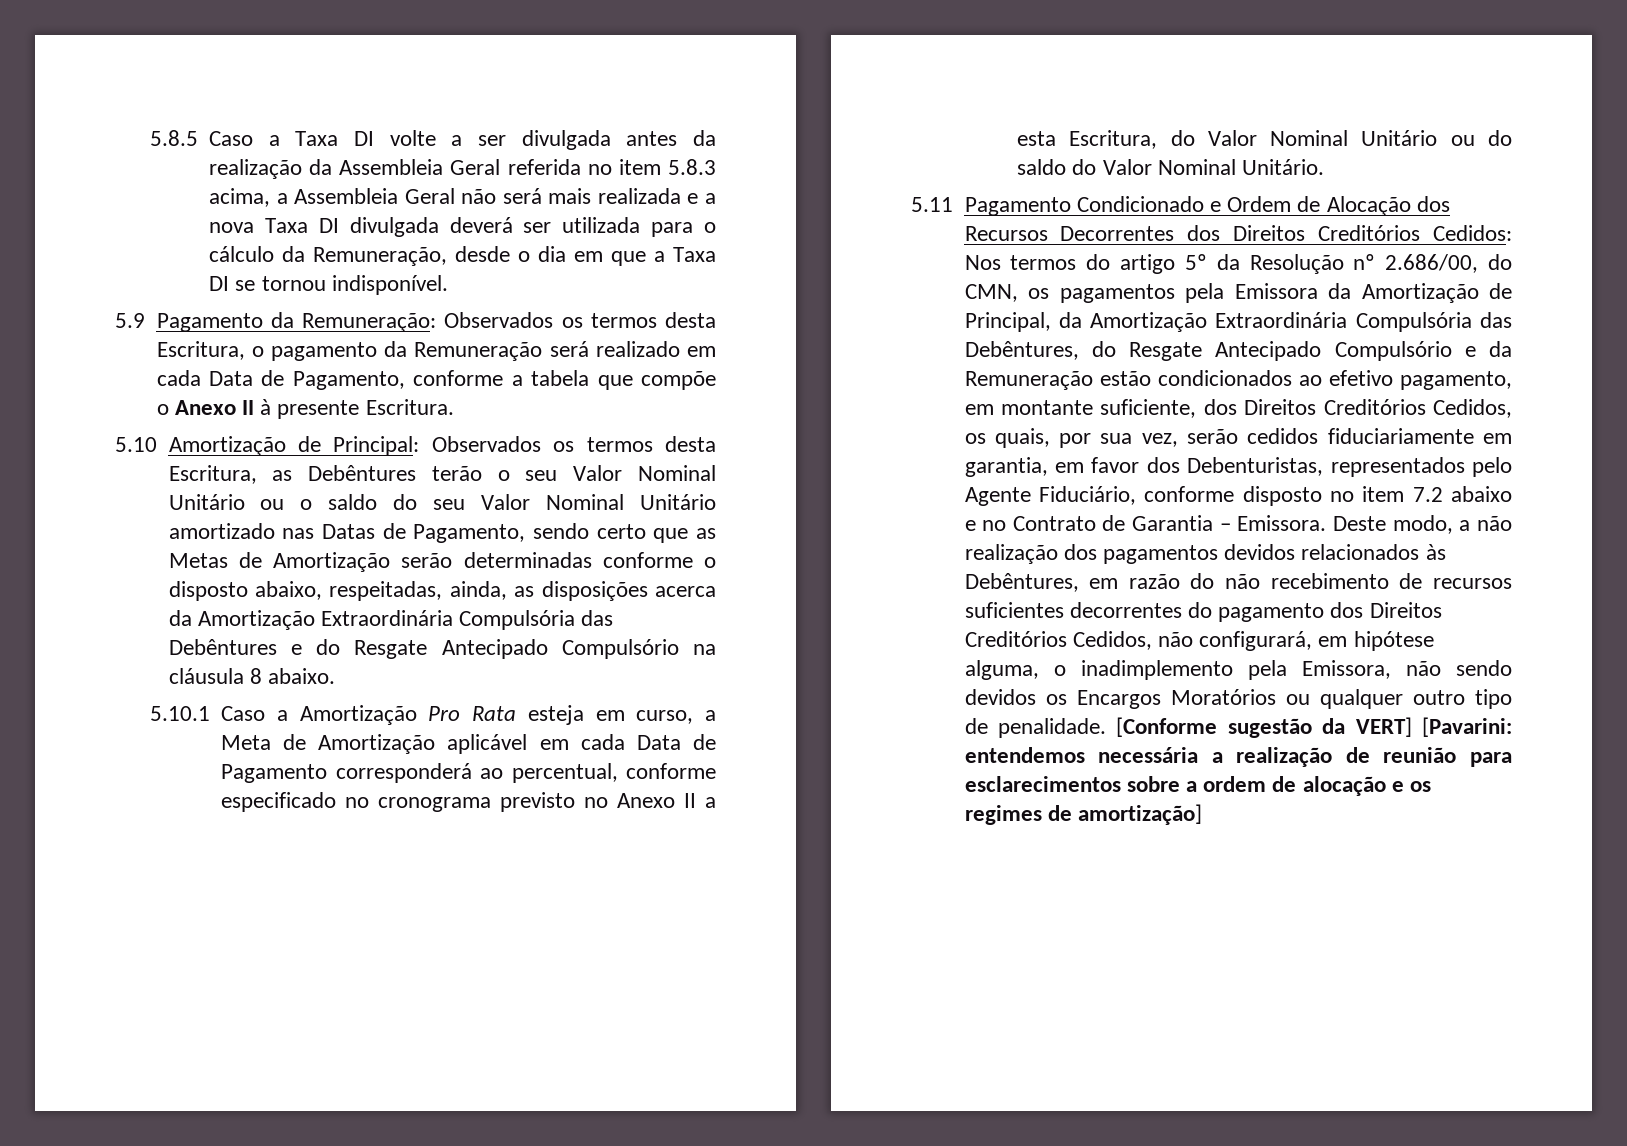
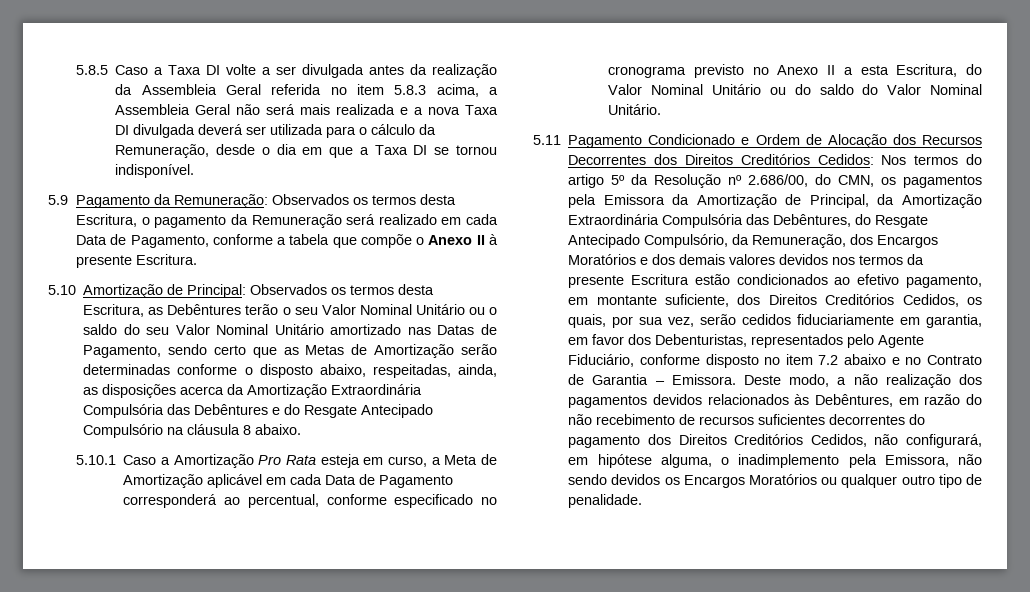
- Nos termos do artigo 5º da Resolução nº 2.686/00, do CMN, os pagamentos pela Emissora da Amortização de Principal, da Amortização Extraordinária Compulsória das Debêntures, do Resgate Antecipado Compulsório e da Remuneração estão condicionados ao efetivo pagamento, em montante suficiente, dos Direitos Creditórios Cedidos, os quais, por sua vez, serão cedidos fiduciariamente em garantia, em favor dos Debenturistas, representados pelo Agente Fiduciário, conforme disposto no item 7.2 abaixo e no Contrato de Garantia – Emissora.
+ Nos termos do artigo 5º da Resolução nº 2.686/00, do CMN, os pagamentos pela Emissora da Amortização de Principal, da Amortização Extraordinária Compulsória das Debêntures, do Resgate Antecipado Compulsório, da Remuneração, dos Encargos Moratórios e dos demais valores devidos nos termos da presente Escritura estão condicionados ao efetivo pagamento, em montante suficiente, dos Direitos Creditórios Cedidos, os quais, por sua vez, serão cedidos fiduciariamente em garantia, em favor dos Debenturistas, representados pelo Agente Fiduciário, conforme disposto no item 7.2 abaixo e no Contrato de Garantia – Emissora.
- [Conforme sugestão da VERT] [Pavarini: entendemos necessária a realização de reunião para esclarecimentos sobre a ordem de alocação e os regimes de amortização]

